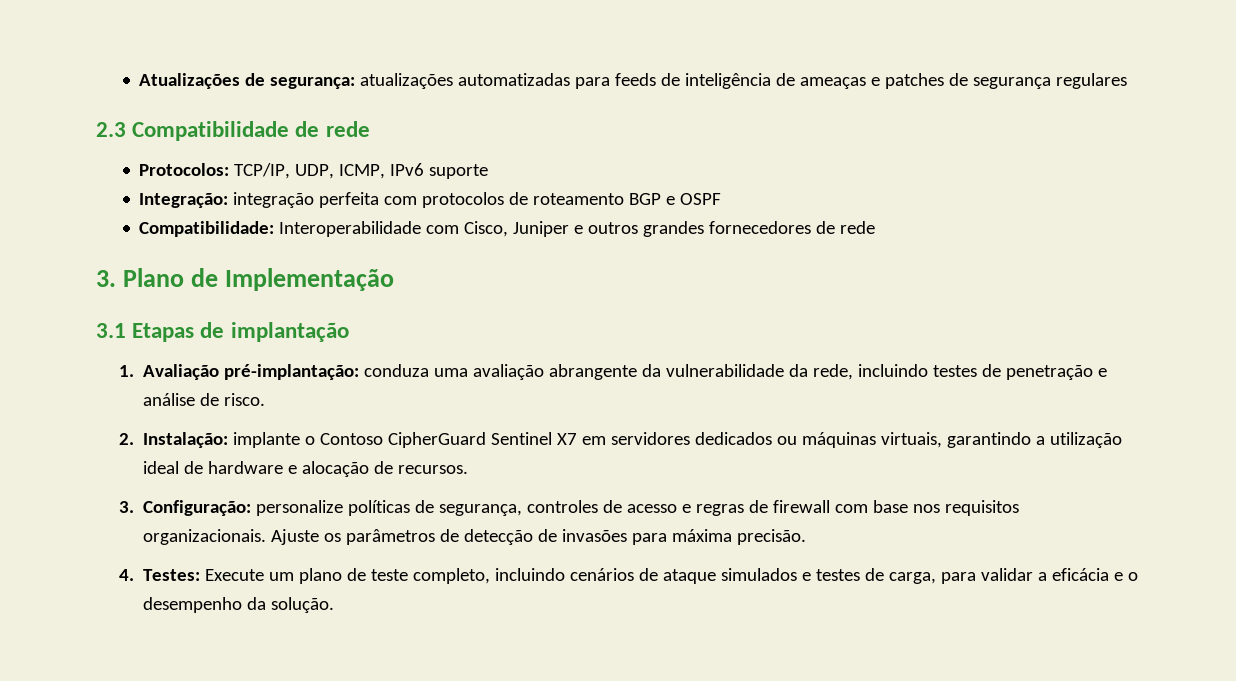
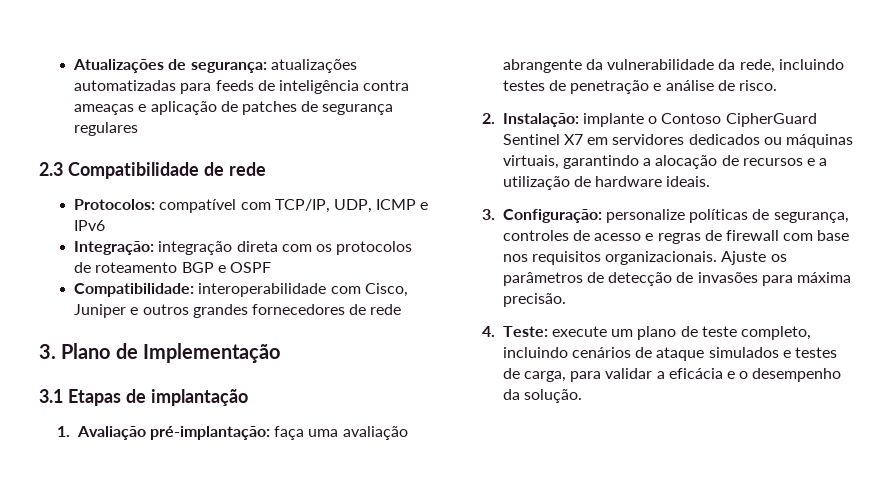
- Atualizações de segurança: atualizações automatizadas para feeds de inteligência de ameaças e patches de segurança regulares
+ Atualizações de segurança: atualizações automatizadas para feeds de inteligência contra ameaças e aplicação de patches de segurança regulares
- Protocolos: TCP/IP, UDP, ICMP, IPv6 suporte
+ Protocolos: compatível com TCP/IP, UDP, ICMP e IPv6
- Integração: integração perfeita com protocolos de roteamento BGP e OSPF
+ Integração: integração direta com os protocolos de roteamento BGP e OSPF
- Compatibilidade: Interoperabilidade com Cisco, Juniper e outros grandes fornecedores de rede
+ Compatibilidade: interoperabilidade com Cisco, Juniper e outros grandes fornecedores de rede
- 1. Avaliação pré-implantação: conduza uma avaliação abrangente da vulnerabilidade da rede, incluindo testes de penetração e análise de risco.
+ 1. Avaliação pré-implantação: faça uma avaliação abrangente da vulnerabilidade da rede, incluindo testes de penetração e análise de risco.
- 2. Instalação: implante o Contoso CipherGuard Sentinel X7 em servidores dedicados ou máquinas virtuais, garantindo a utilização ideal de hardware e alocação de recursos.
+ 2. Instalação: implante o Contoso CipherGuard Sentinel X7 em servidores dedicados ou máquinas virtuais, garantindo a alocação de recursos e a utilização de hardware ideais.
- 4. Testes: Execute um plano de teste completo, incluindo cenários de ataque simulados e testes de carga, para validar a eficácia e o desempenho da solução.
+ 4. Teste: execute um plano de teste completo, incluindo cenários de ataque simulados e testes de carga, para validar a eficácia e o desempenho da solução.

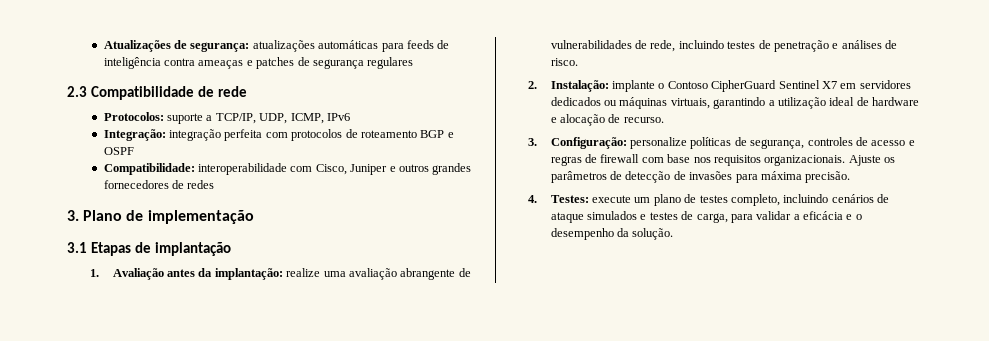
- Atualizações de segurança: atualizações automatizadas para feeds de inteligência contra ameaças e aplicação de patches de segurança regulares
+ Atualizações de segurança: atualizações automáticas para feeds de inteligência contra ameaças e patches de segurança regulares
- Protocolos: compatível com TCP/IP, UDP, ICMP e IPv6
+ Protocolos: suporte a TCP/IP, UDP, ICMP, IPv6
- Integração: integração direta com os protocolos de roteamento BGP e OSPF
+ Integração: integração perfeita com protocolos de roteamento BGP e OSPF
- Compatibilidade: interoperabilidade com Cisco, Juniper e outros grandes fornecedores de rede
+ Compatibilidade: interoperabilidade com Cisco, Juniper e outros grandes fornecedores de redes
- 3. Plano de Implementação
+ 3. Plano de implementação
- 1. Avaliação pré-implantação: faça uma avaliação abrangente da vulnerabilidade da rede, incluindo testes de penetração e análise de risco.
+ 1. Avaliação antes da implantação: realize uma avaliação abrangente de vulnerabilidades de rede, incluindo testes de penetração e análises de risco.
- 2. Instalação: implante o Contoso CipherGuard Sentinel X7 em servidores dedicados ou máquinas virtuais, garantindo a alocação de recursos e a utilização de hardware ideais.
+ 2. Instalação: implante o Contoso CipherGuard Sentinel X7 em servidores dedicados ou máquinas virtuais, garantindo a utilização ideal de hardware e alocação de recurso.
- 4. Teste: execute um plano de teste completo, incluindo cenários de ataque simulados e testes de carga, para validar a eficácia e o desempenho da solução.
+ 4. Testes: execute um plano de testes completo, incluindo cenários de ataque simulados e testes de carga, para validar a eficácia e o desempenho da solução.

